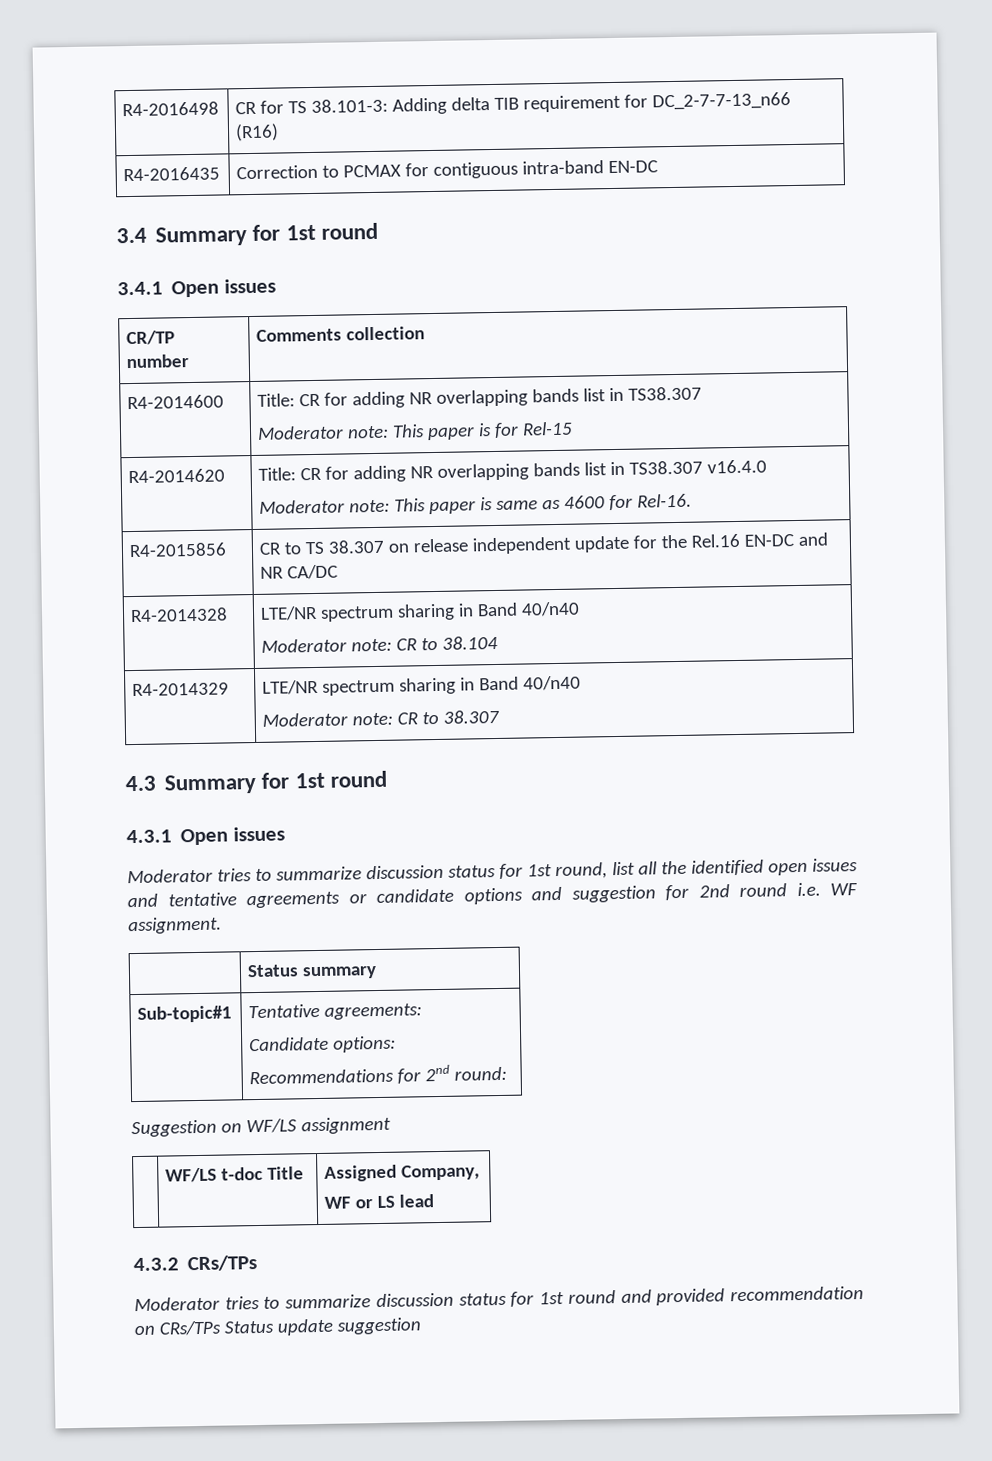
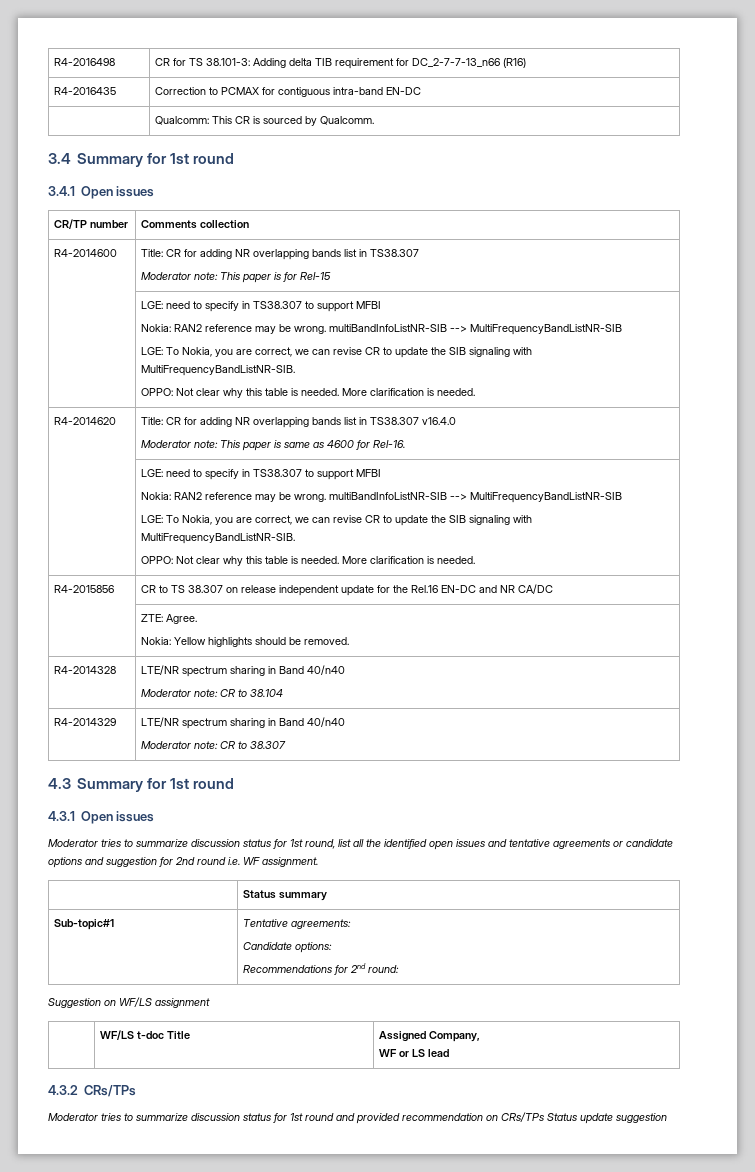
+ | Qualcomm: This CR is sourced by Qualcomm.
  R4-2014600 | Title: CR for adding NR overlapping bands list in TS38.307
  Moderator note: This paper is for Rel-15
+ | LGE: need to specify in TS38.307 to support MFBI
+ Nokia: RAN2 reference may be wrong. multiBandInfoListNR-SIB --> MultiFrequencyBandListNR-SIB
+ LGE: To Nokia, you are correct, we can revise CR to update the SIB signaling with MultiFrequencyBandListNR-SIB.
+ OPPO: Not clear why this table is needed. More clarification is needed.
  R4-2014620 | Title: CR for adding NR overlapping bands list in TS38.307 v16.4.0
  Moderator note: This paper is same as 4600 for Rel-16.
+ | LGE: need to specify in TS38.307 to support MFBI
+ Nokia: RAN2 reference may be wrong. multiBandInfoListNR-SIB --> MultiFrequencyBandListNR-SIB
+ LGE: To Nokia, you are correct, we can revise CR to update the SIB signaling with MultiFrequencyBandListNR-SIB.
+ OPPO: Not clear why this table is needed. More clarification is needed.
+ | ZTE: Agree.
+ Nokia: Yellow highlights should be removed.

